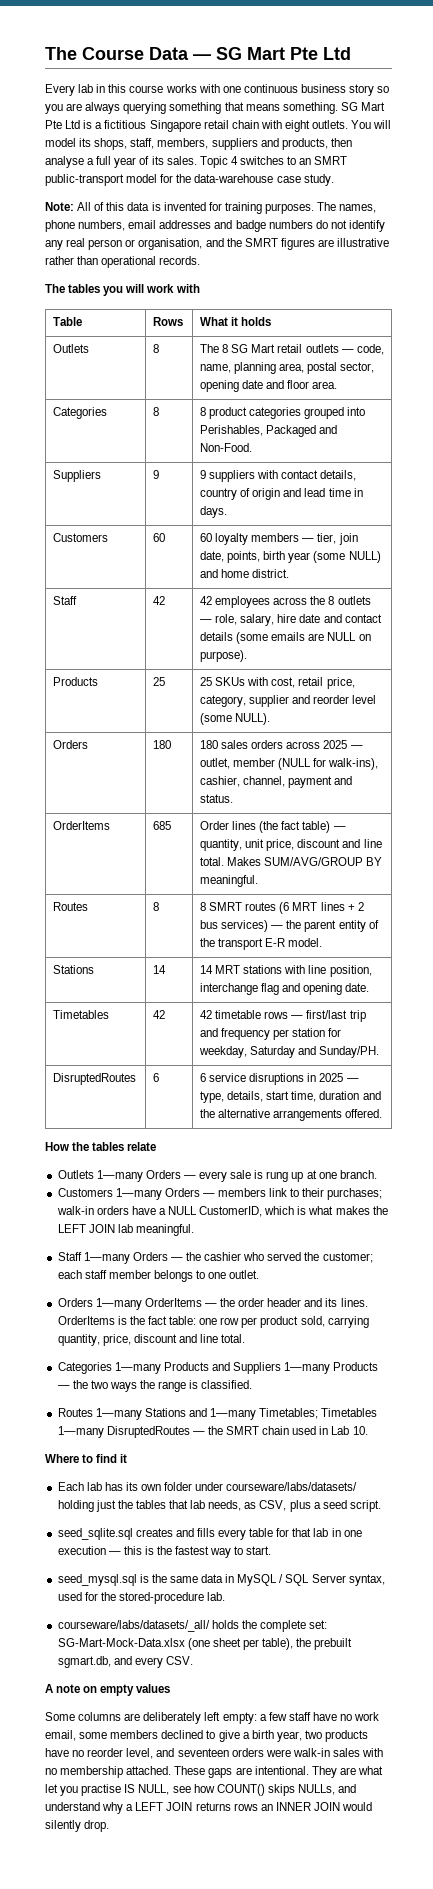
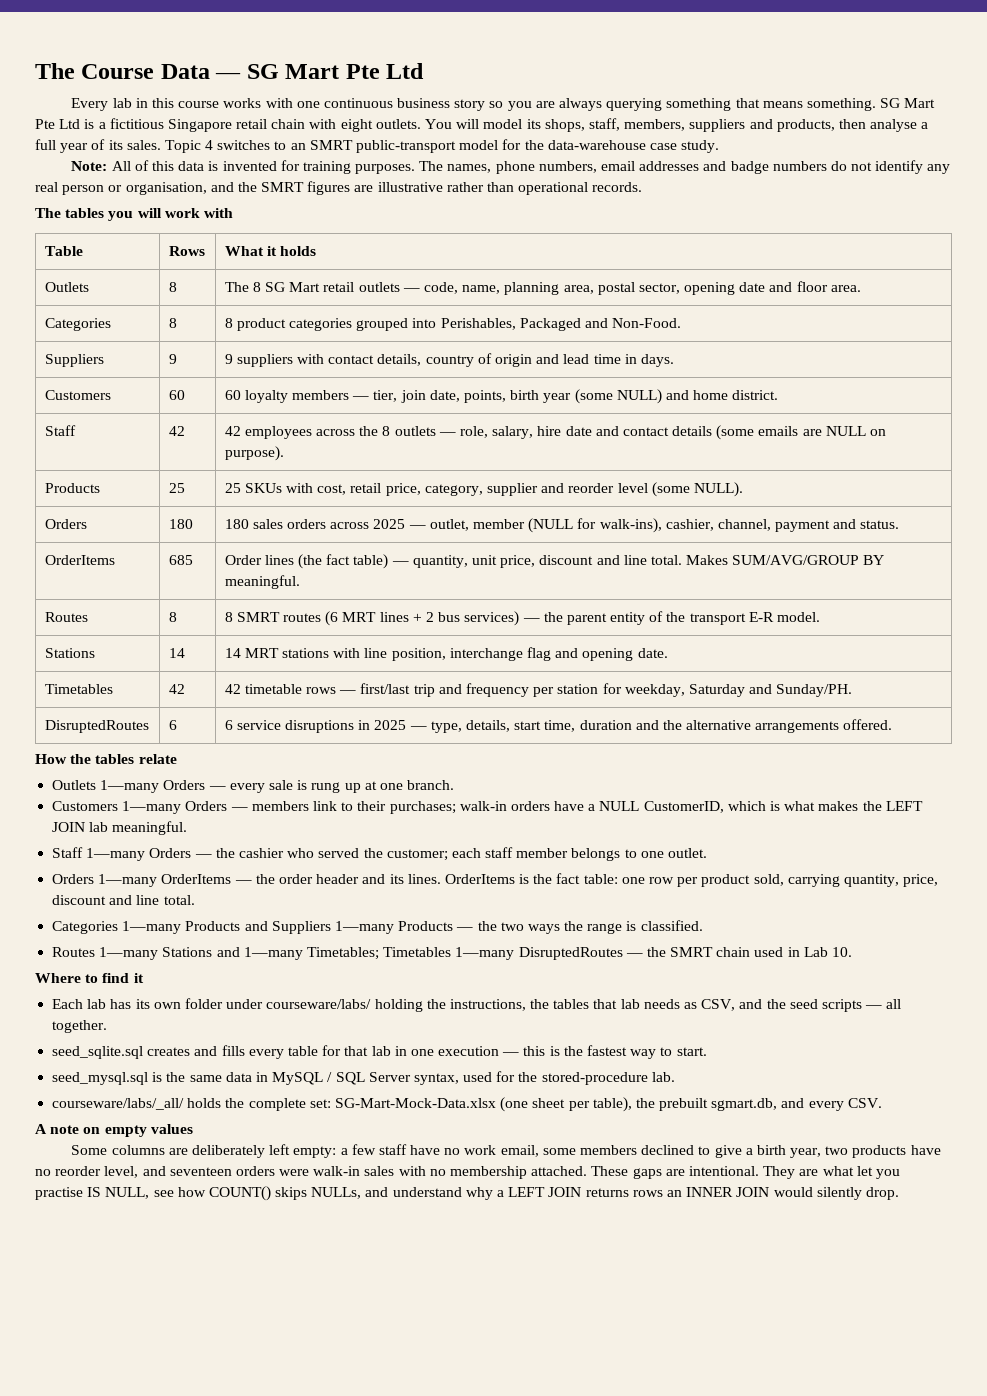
- Each lab has its own folder under courseware/labs/datasets/ holding just the tables that lab needs, as CSV, plus a seed script.
+ Each lab has its own folder under courseware/labs/ holding the instructions, the tables that lab needs as CSV, and the seed scripts — all together.
- courseware/labs/datasets/_all/ holds the complete set: SG-Mart-Mock-Data.xlsx (one sheet per table), the prebuilt sgmart.db, and every CSV.
+ courseware/labs/_all/ holds the complete set: SG-Mart-Mock-Data.xlsx (one sheet per table), the prebuilt sgmart.db, and every CSV.

